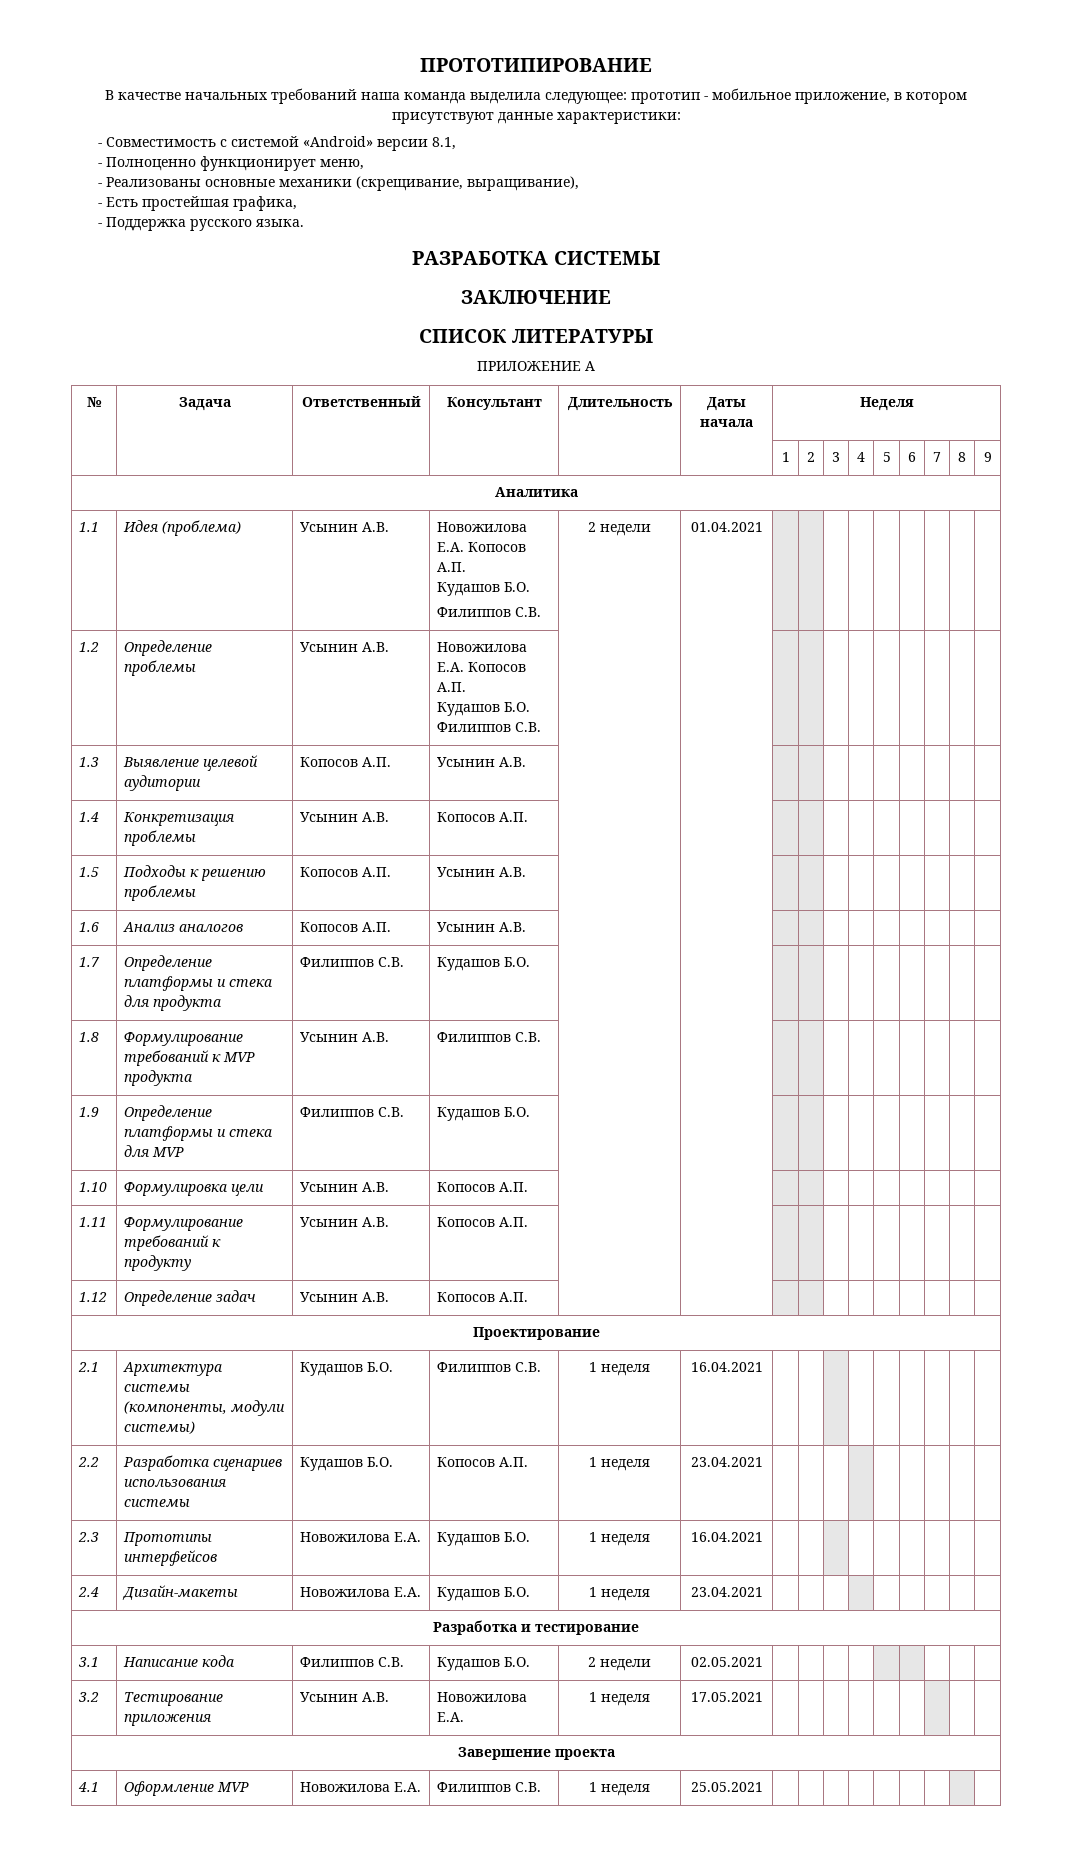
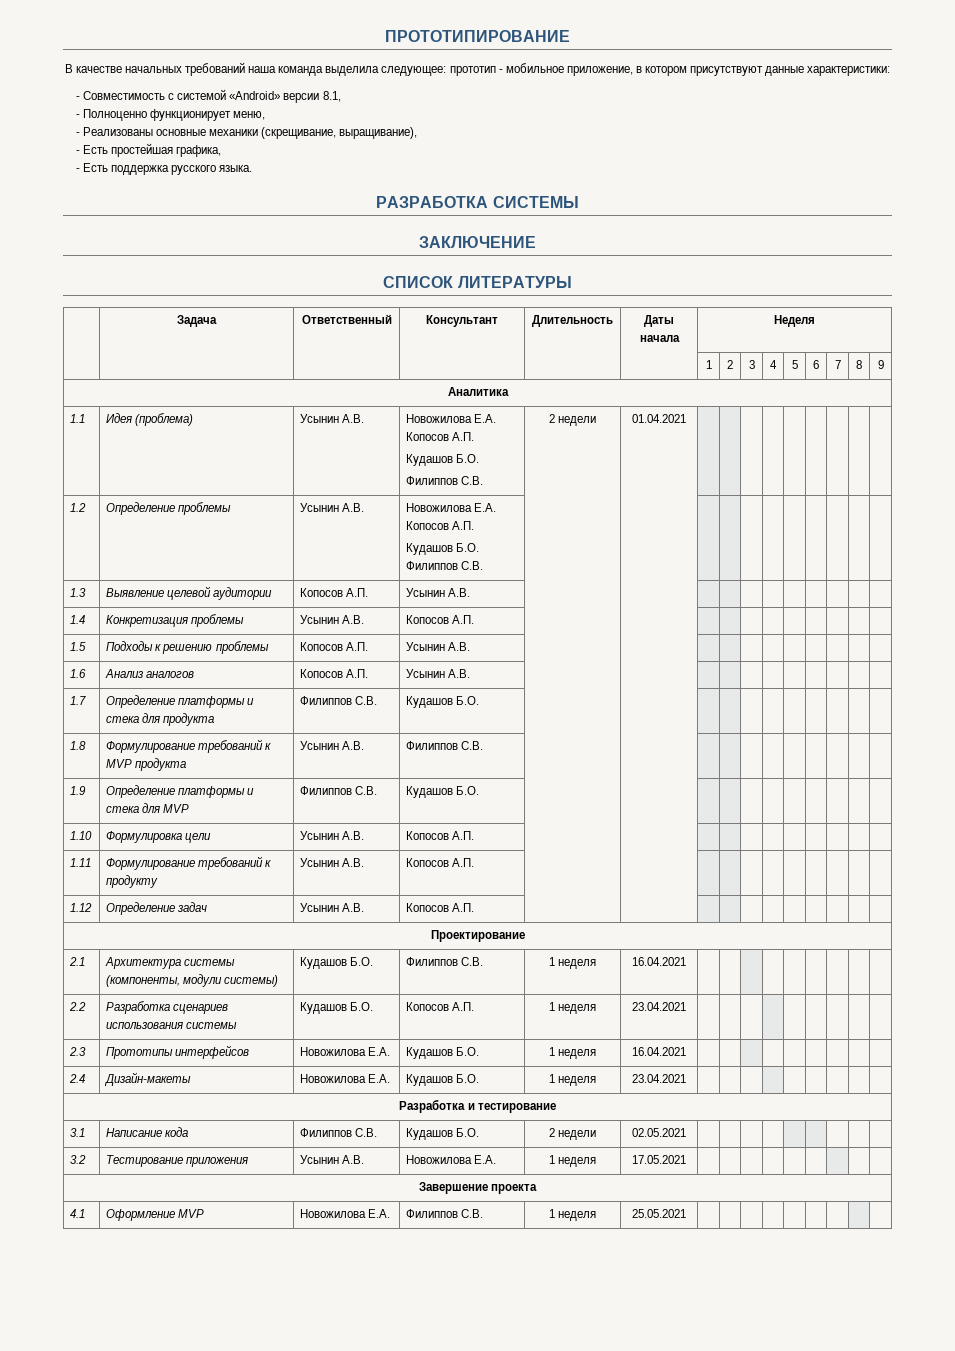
- - Поддержка русского языка.
+ - Есть поддержка русского языка.
- ПРИЛОЖЕНИЕ А
- № | Задача | Ответственный | Консультант | Длительность | Даты начала | Неделя
+ | Задача | Ответственный | Консультант | Длительность | Даты начала | Неделя

